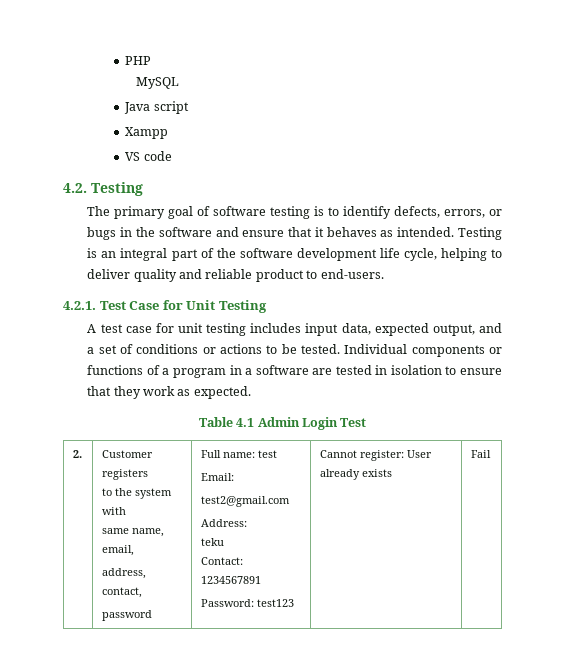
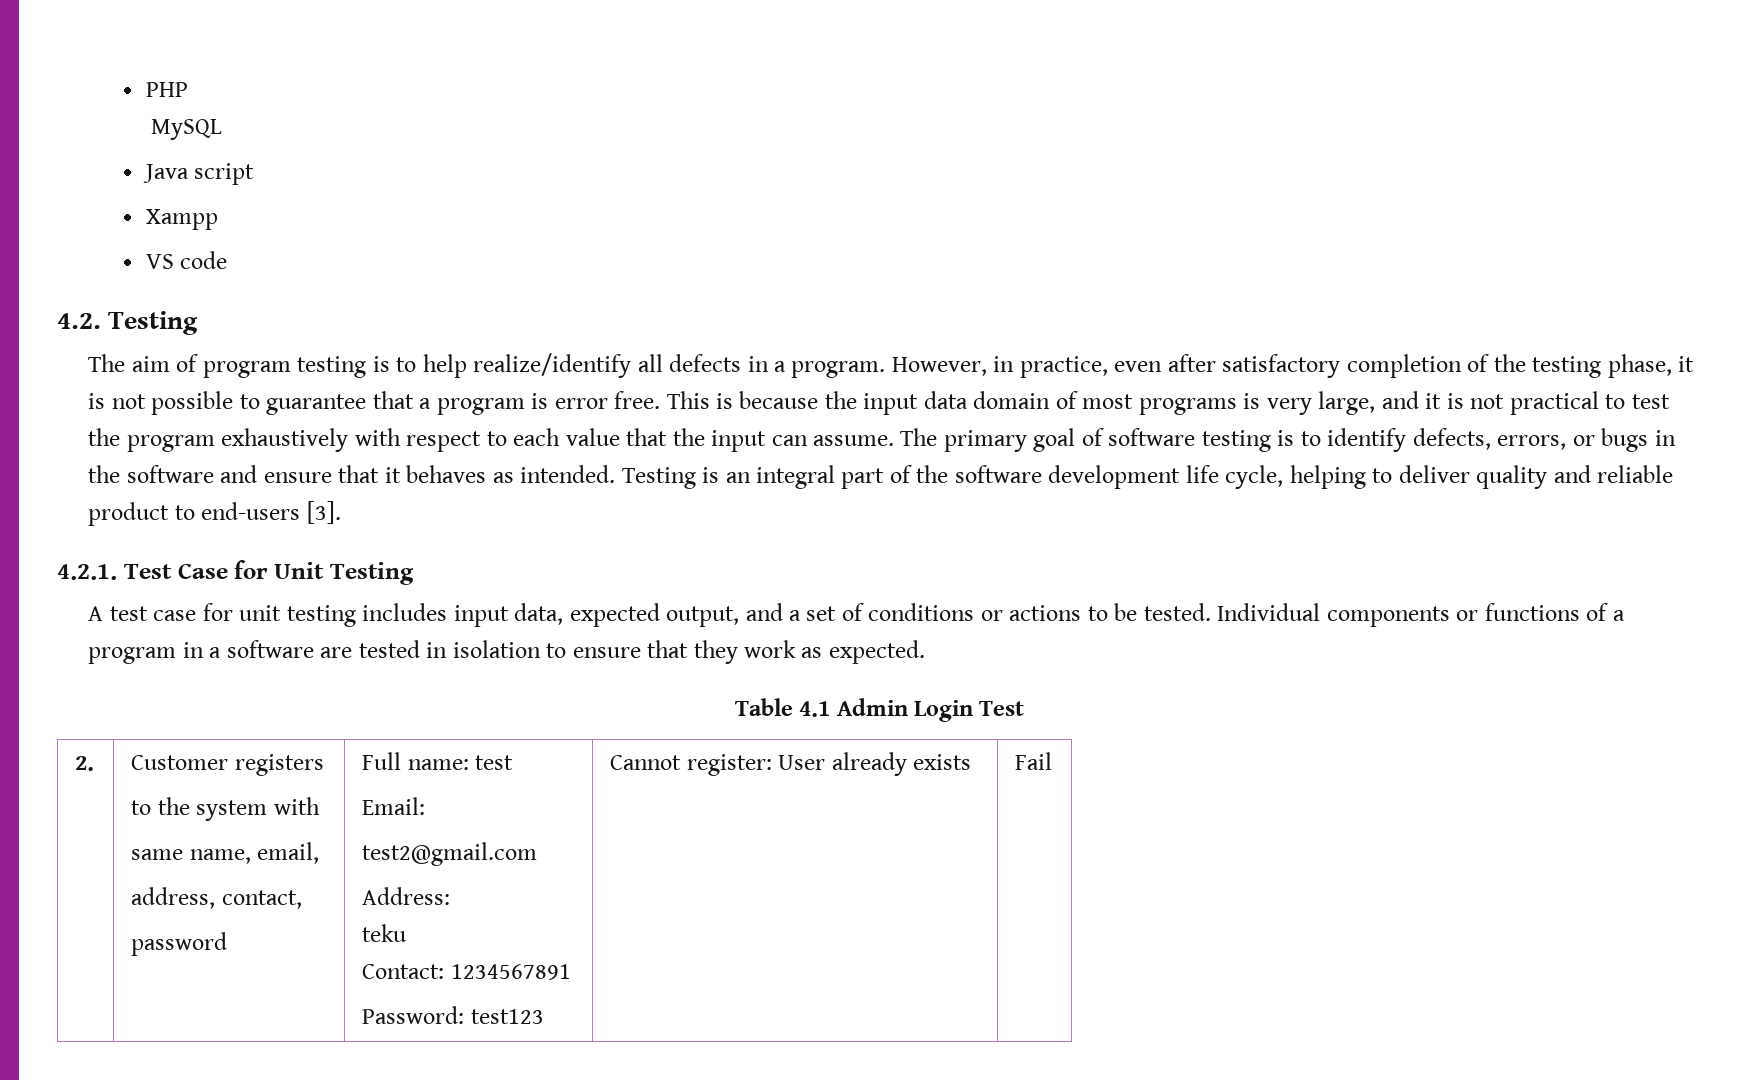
- The primary goal of software testing is to identify defects, errors, or bugs in the software and ensure that it behaves as intended.
+ The aim of program testing is to help realize/identify all defects in a program. However, in practice, even after satisfactory completion of the testing phase, it is not possible to guarantee that a program is error free. This is because the input data domain of most programs is very large, and it is not practical to test the program exhaustively with respect to each value that the input can assume. The primary goal of software testing is to identify defects, errors, or bugs in the software and ensure that it behaves as intended.
- Testing is an integral part of the software development life cycle, helping to deliver quality and reliable product to end-users.
+ Testing is an integral part of the software development life cycle, helping to deliver quality and reliable product to end-users [3].

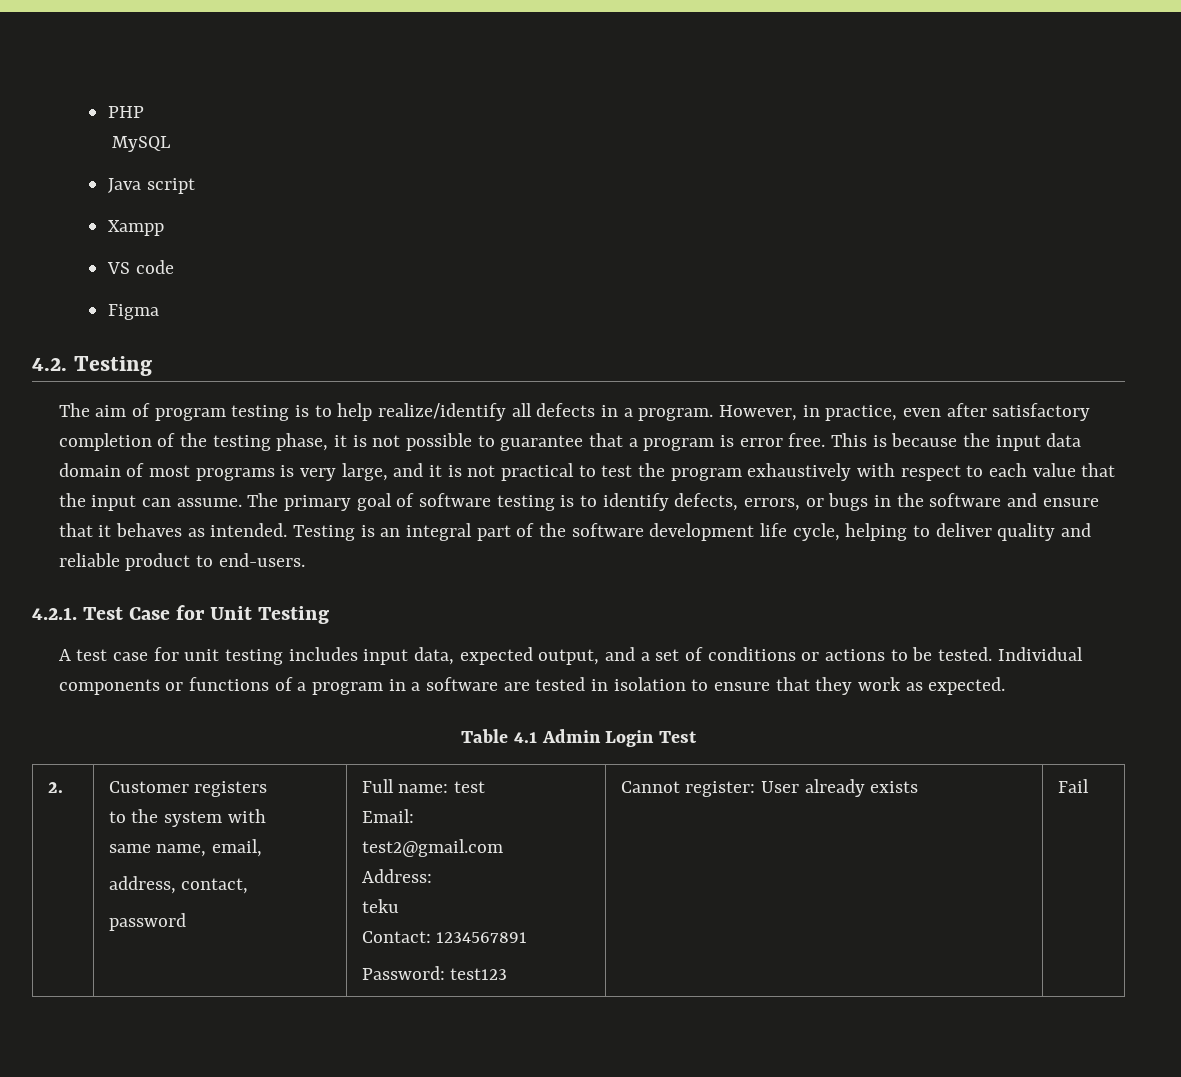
+ Figma
- Testing is an integral part of the software development life cycle, helping to deliver quality and reliable product to end-users [3].
+ Testing is an integral part of the software development life cycle, helping to deliver quality and reliable product to end-users.

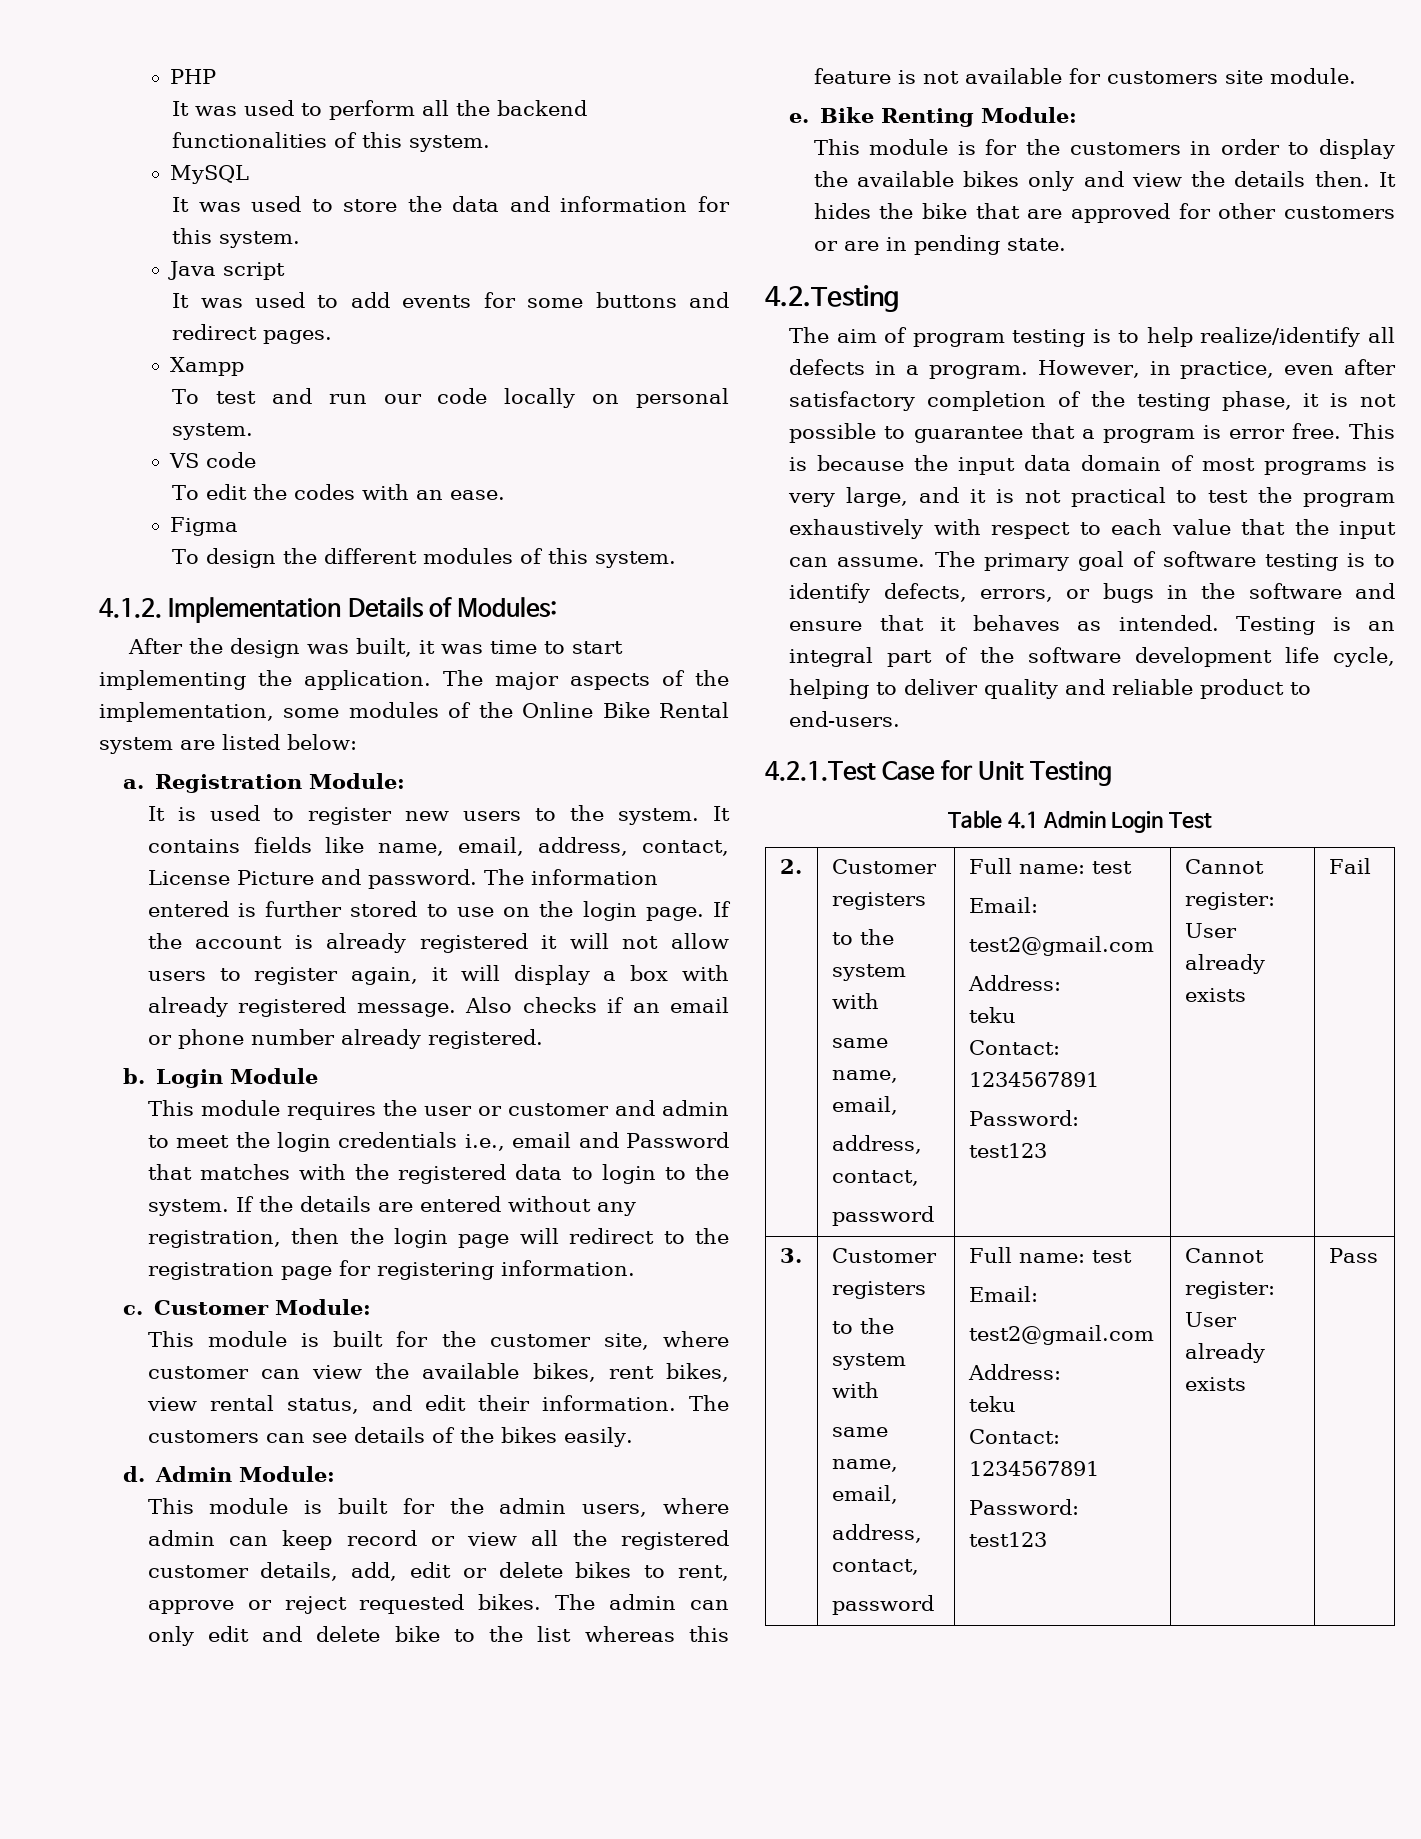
+ It was used to perform all the backend functionalities of this system.
  MySQL
+ It was used to store the data and information for this system.
  Java script
+ It was used to add events for some buttons and redirect pages.
  Xampp
+ To test and run our code locally on personal system.
  VS code
+ To edit the codes with an ease.
  Figma
- 4.2. Testing
+ To design the different modules of this system.
+ 4.1.2. Implementation Details of Modules:
+ After the design was built, it was time to start implementing the application. The major aspects of the implementation, some modules of the Online Bike Rental system are listed below:
+ a. Registration Module:
+ It is used to register new users to the system. It contains fields like name, email, address, contact, License Picture and password. The information entered is further stored to use on the login page. If the account is already registered it will not allow users to register again, it will display a box with already registered message. Also checks if an email or phone number already registered.
+ b. Login Module
+ This module requires the user or customer and admin to meet the login credentials i.e., email and Password that matches with the registered data to login to the system. If the details are entered without any registration, then the login page will redirect to the registration page for registering information.
+ c. Customer Module:
+ This module is built for the customer site, where customer can view the available bikes, rent bikes, view rental status, and edit their information. The customers can see details of the bikes easily.
+ d. Admin Module:
+ This module is built for the admin users, where admin can keep record or view all the registered customer details, add, edit or delete bikes to rent, approve or reject requested bikes. The admin can only edit and delete bike to the list whereas this feature is not available for customers site module.
+ e. Bike Renting Module:
+ This module is for the customers in order to display the available bikes only and view the details then. It hides the bike that are approved for other customers or are in pending state.
+ 4.2.Testing
- 4.2.1. Test Case for Unit Testing
+ 4.2.1.Test Case for Unit Testing
- A test case for unit testing includes input data, expected output, and a set of conditions or actions to be tested. Individual components or functions of a program in a software are tested in isolation to ensure that they work as expected.
+ 3. | Customer registers
+ to the system with
+ same name, email,
+ address, contact,
+ password | Full name: test
+ Email:
+ test2@gmail.com
+ Address:
+ teku
+ Contact: 1234567891
+ Password: test123 | Cannot register: User already exists | Pass

